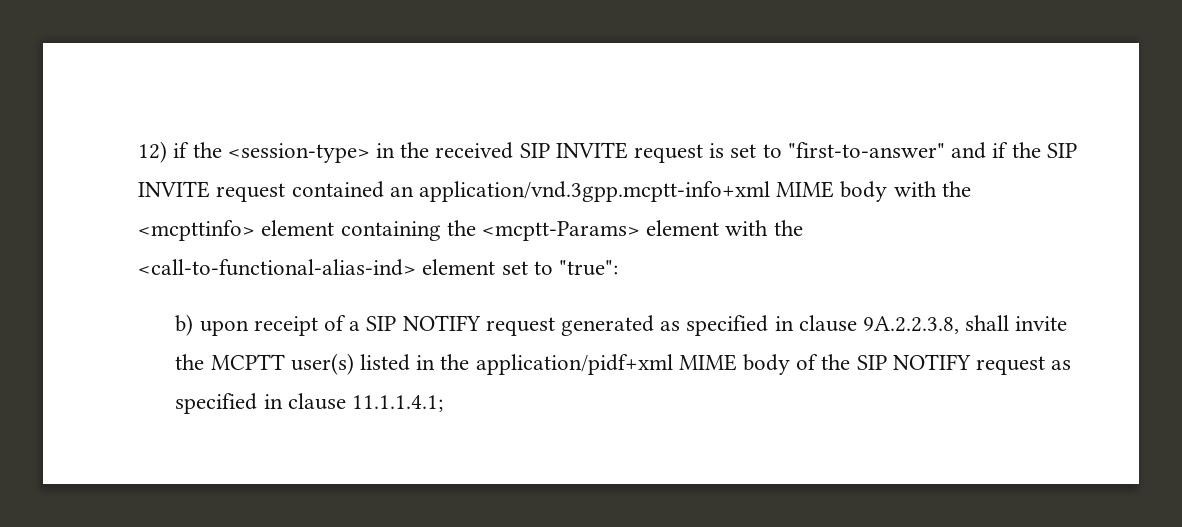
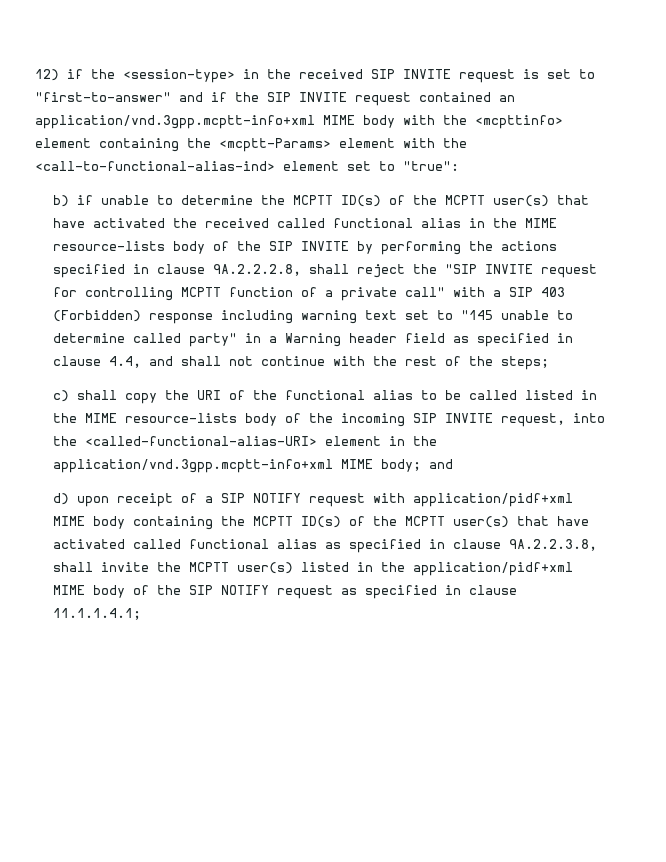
- b) upon receipt of a SIP NOTIFY request generated as specified in clause 9A.2.2.3.8, shall invite the MCPTT user(s) listed in the application/pidf+xml MIME body of the SIP NOTIFY request as specified in clause 11.1.1.4.1;
+ b) if unable to determine the MCPTT ID(s) of the MCPTT user(s) that have activated the received called functional alias in the MIME resource-lists body of the SIP INVITE by performing the actions specified in clause 9A.2.2.2.8, shall reject the "SIP INVITE request for controlling MCPTT function of a private call" with a SIP 403 (Forbidden) response including warning text set to "145 unable to determine called party" in a Warning header field as specified in clause 4.4, and shall not continue with the rest of the steps;
+ c) shall copy the URI of the functional alias to be called listed in the MIME resource-lists body of the incoming SIP INVITE request, into the <called-functional-alias-URI> element in the application/vnd.3gpp.mcptt-info+xml MIME body; and
+ d) upon receipt of a SIP NOTIFY request with application/pidf+xml MIME body containing the MCPTT ID(s) of the MCPTT user(s) that have activated called functional alias as specified in clause 9A.2.2.3.8, shall invite the MCPTT user(s) listed in the application/pidf+xml MIME body of the SIP NOTIFY request as specified in clause 11.1.1.4.1;

